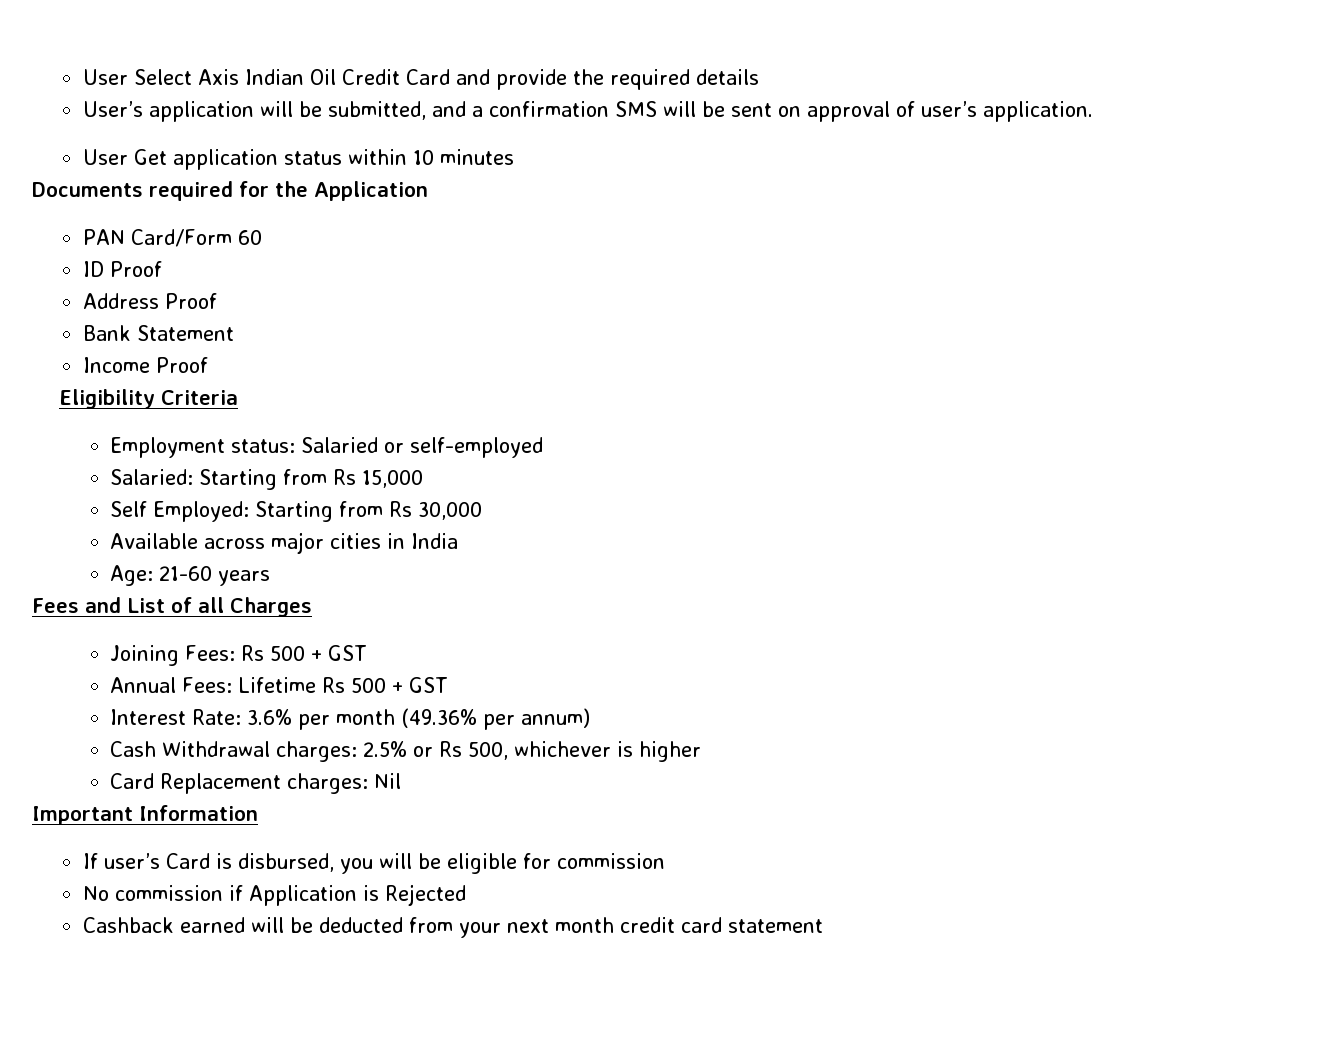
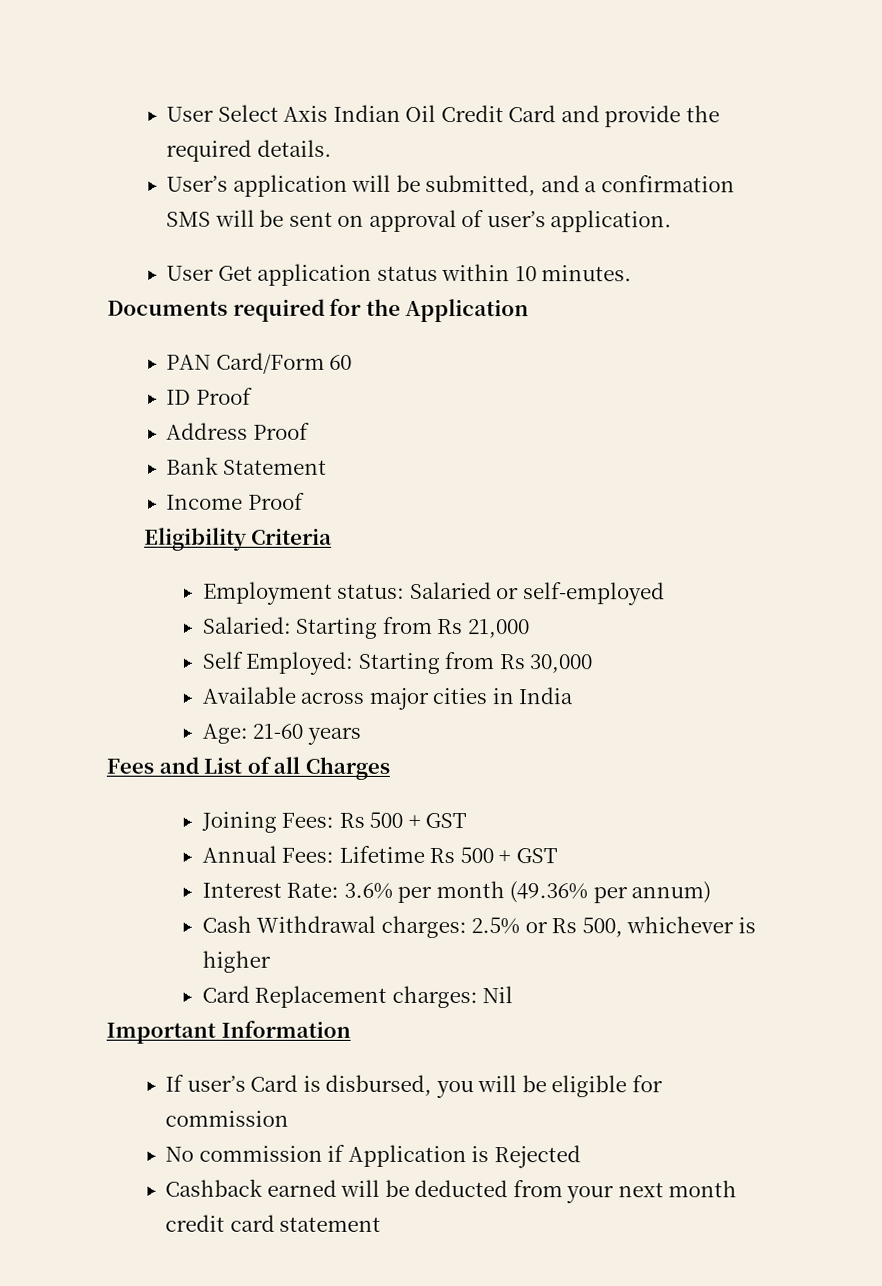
- User Select Axis Indian Oil Credit Card and provide the required details
+ User Select Axis Indian Oil Credit Card and provide the required details.
- User Get application status within 10 minutes
+ User Get application status within 10 minutes.
- Salaried: Starting from Rs 15,000
+ Salaried: Starting from Rs 21,000

